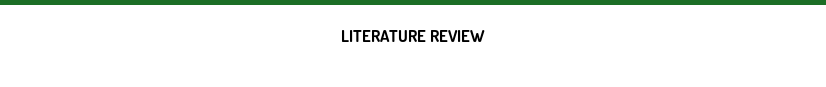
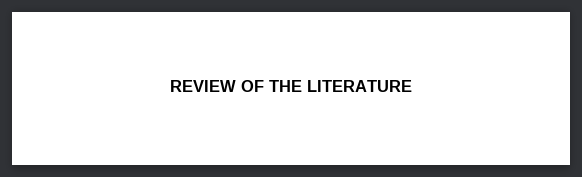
- LITERATURE REVIEW
+ REVIEW OF THE LITERATURE

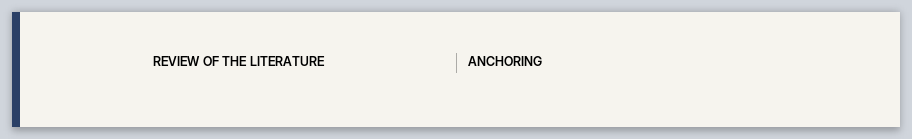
+ ANCHORING

